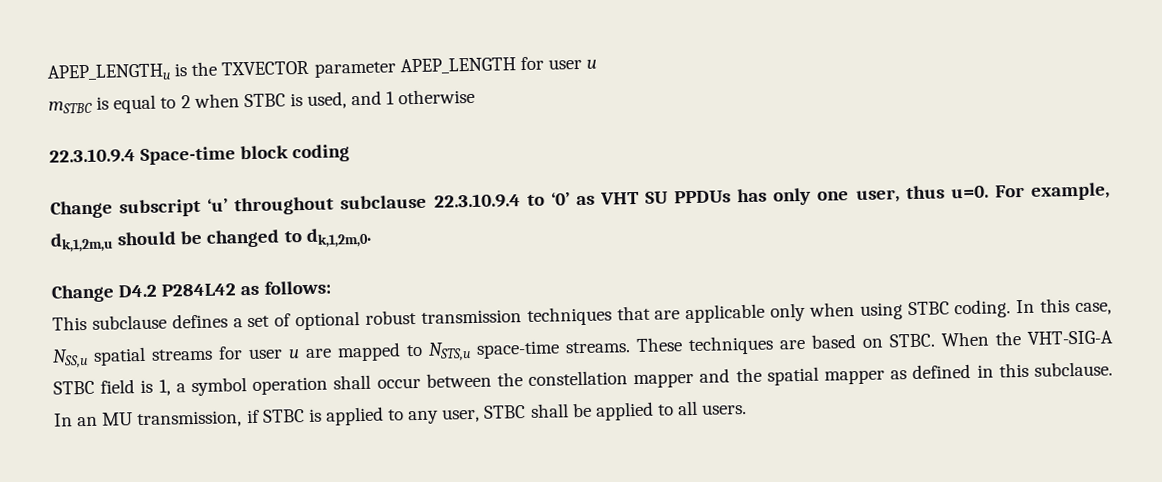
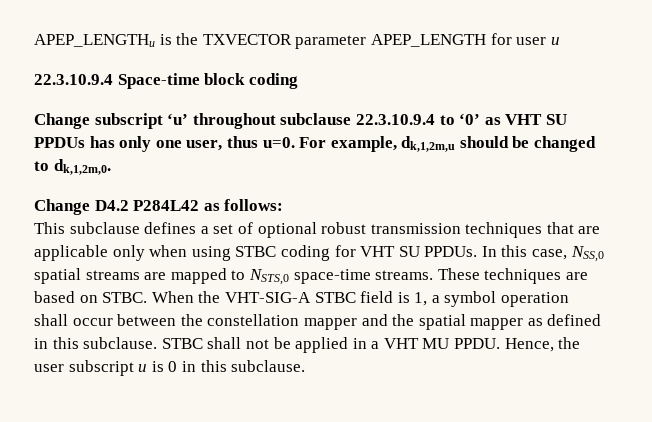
- mSTBC is equal to 2 when STBC is used, and 1 otherwise
- This subclause defines a set of optional robust transmission techniques that are applicable only when using STBC coding.
+ This subclause defines a set of optional robust transmission techniques that are applicable only when using STBC coding for VHT SU PPDUs.
- In this case, NSS,u spatial streams for user u are mapped to NSTS,u space-time streams.
+ In this case, NSS,0 spatial streams are mapped to NSTS,0 space-time streams.
- In an MU transmission, if STBC is applied to any user, STBC shall be applied to all users.
+ STBC shall not be applied in a VHT MU PPDU. Hence, the user subscript u is 0 in this subclause.

